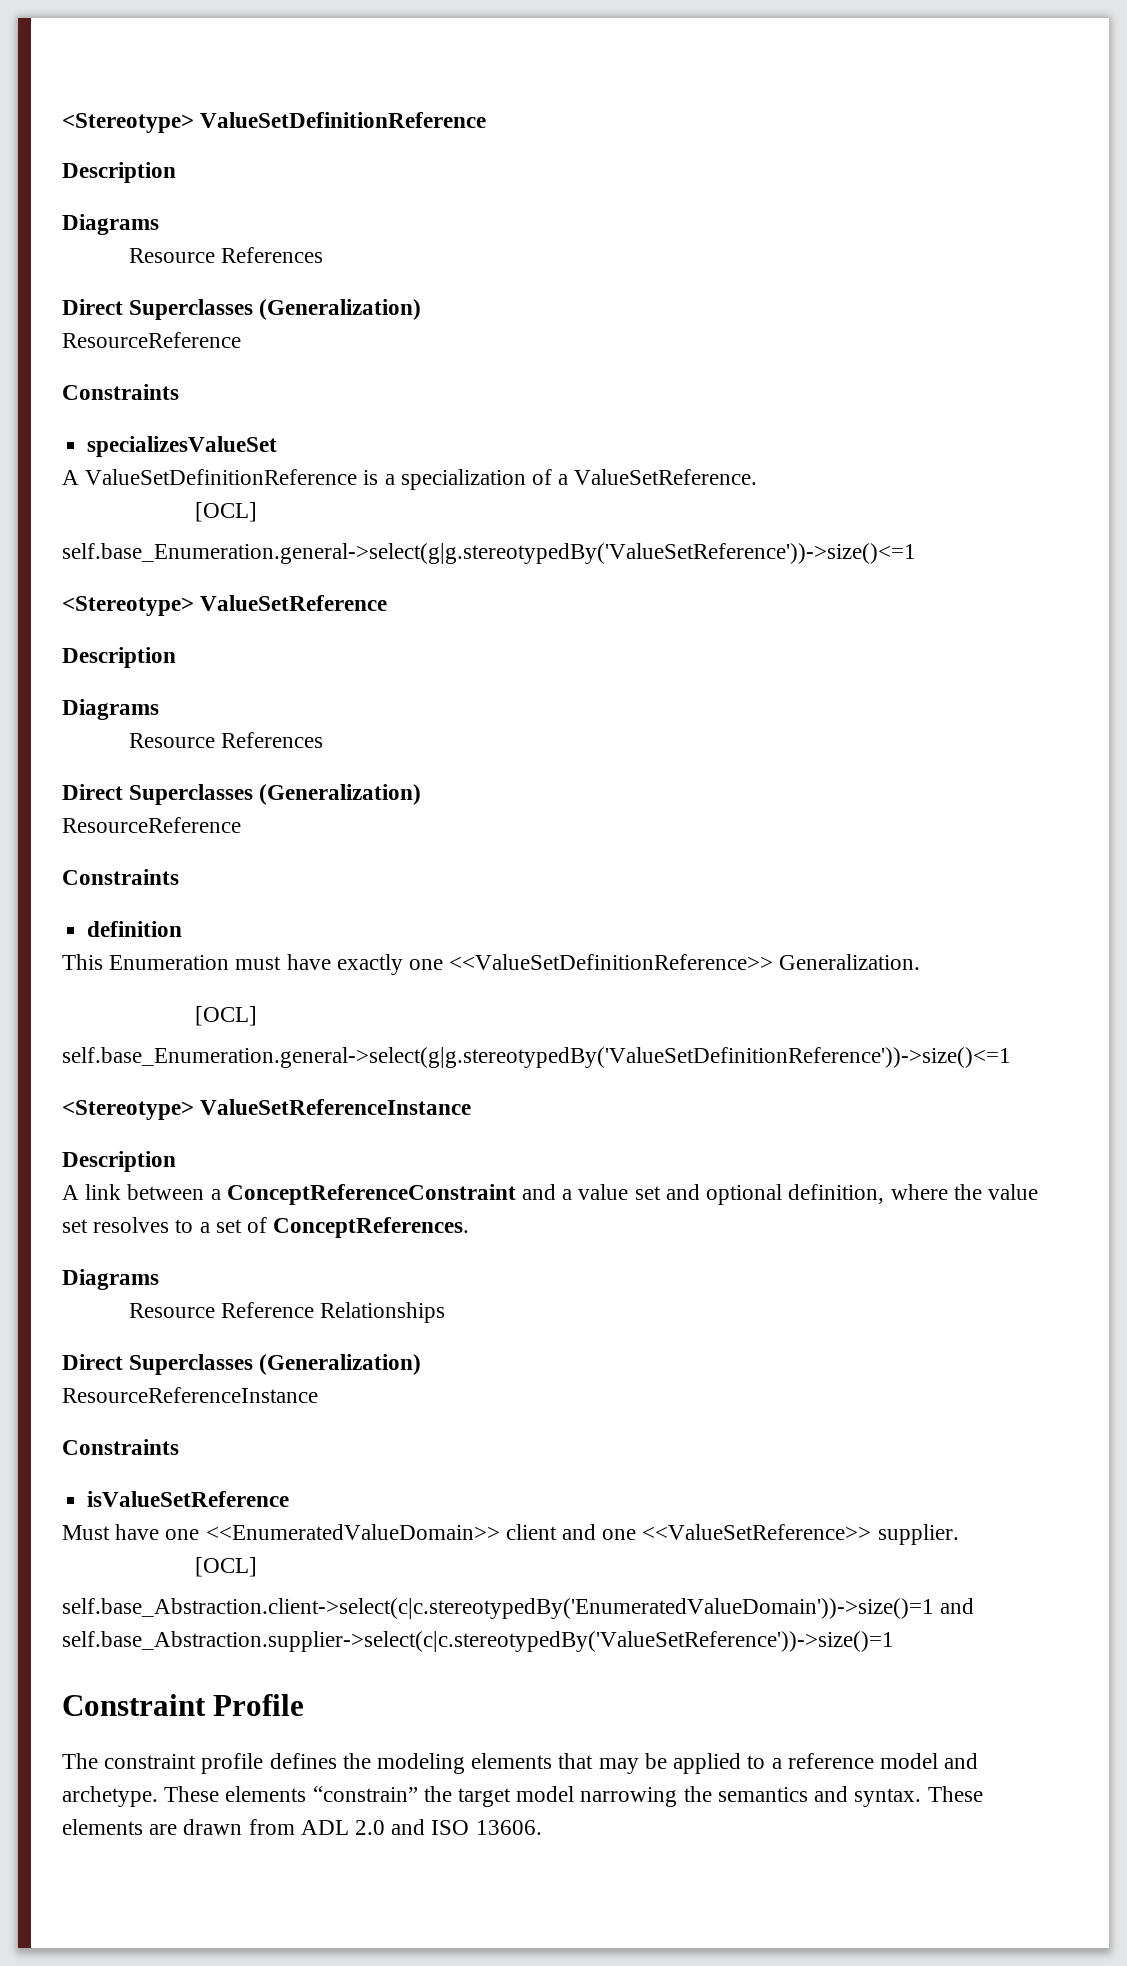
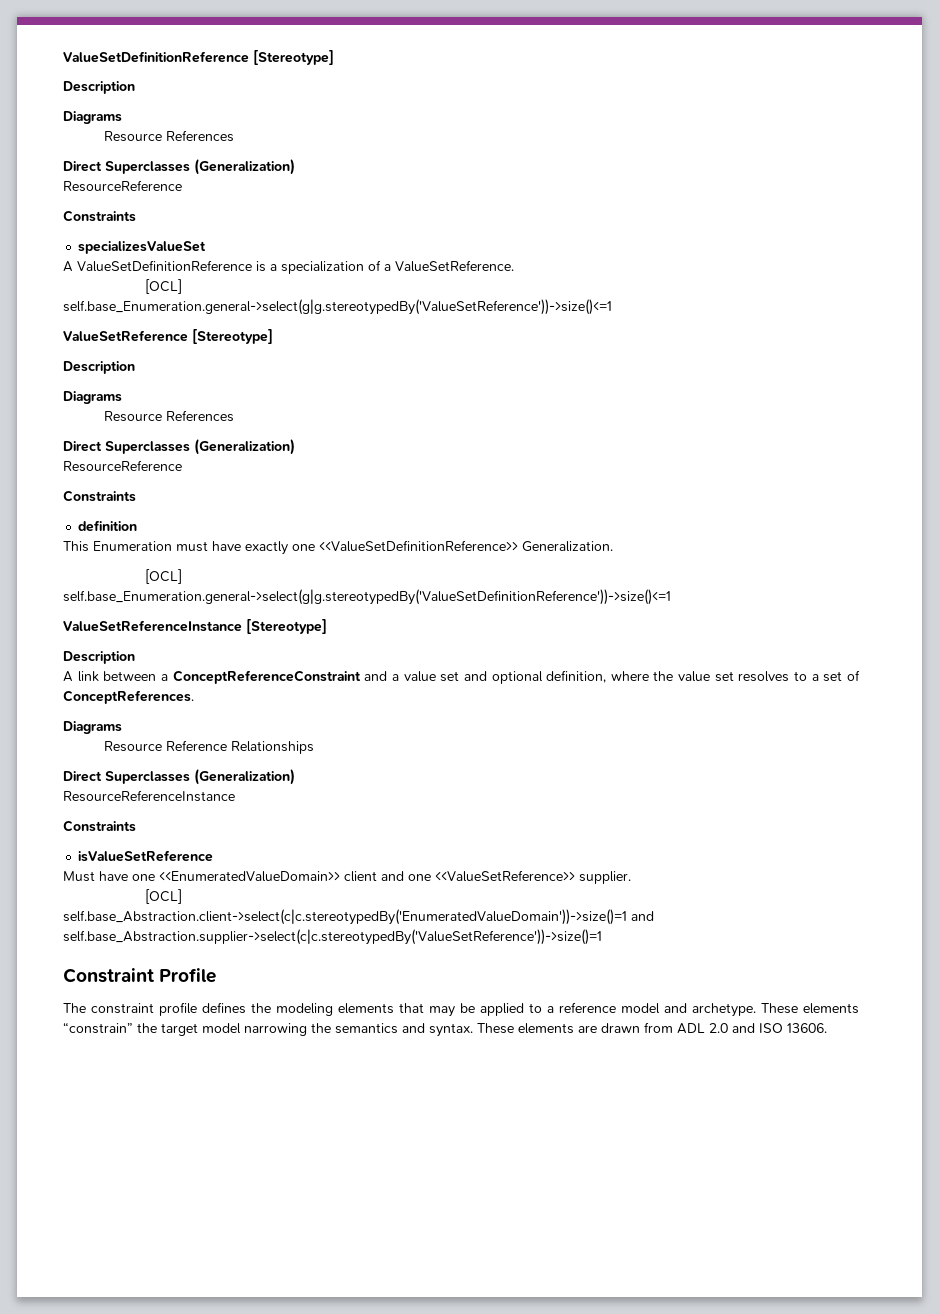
- <Stereotype> ValueSetDefinitionReference
+ ValueSetDefinitionReference [Stereotype]
- <Stereotype> ValueSetReference
+ ValueSetReference [Stereotype]
- <Stereotype> ValueSetReferenceInstance
+ ValueSetReferenceInstance [Stereotype]

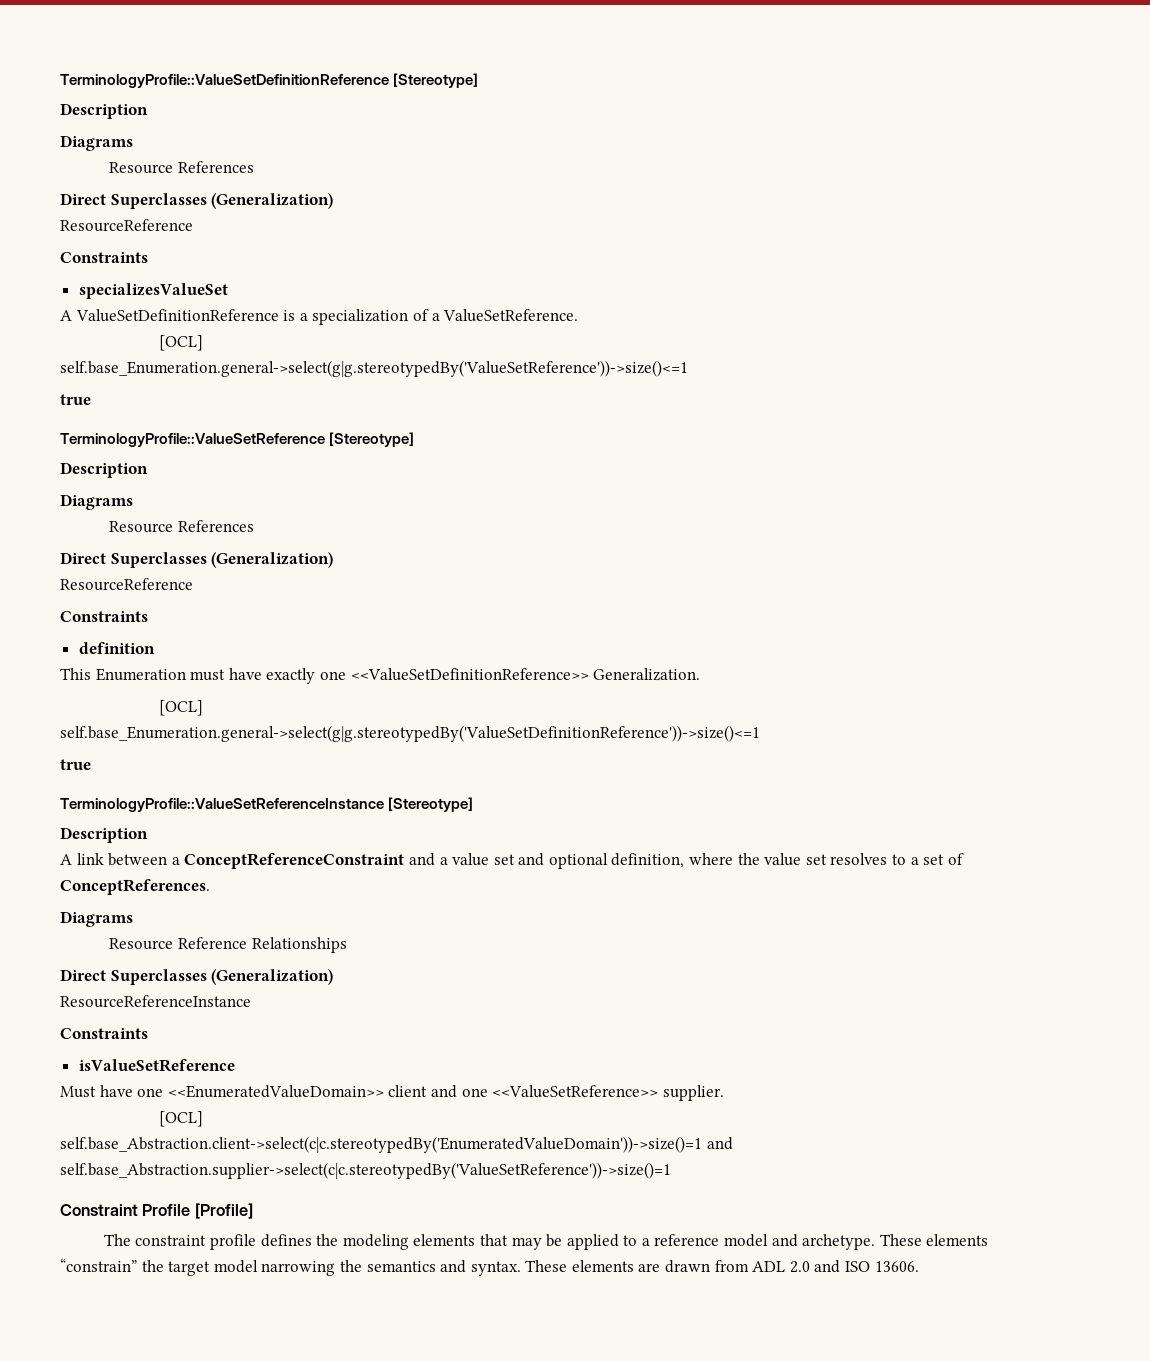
- ValueSetDefinitionReference [Stereotype]
+ TerminologyProfile::ValueSetDefinitionReference [Stereotype]
  self.base_Enumeration.general->select(g|g.stereotypedBy('ValueSetReference'))->size()<=1
- ValueSetReference [Stereotype]
+ true
+ TerminologyProfile::ValueSetReference [Stereotype]
  self.base_Enumeration.general->select(g|g.stereotypedBy('ValueSetDefinitionReference'))->size()<=1
- ValueSetReferenceInstance [Stereotype]
+ true
+ TerminologyProfile::ValueSetReferenceInstance [Stereotype]
- Constraint Profile
+ Constraint Profile [Profile]

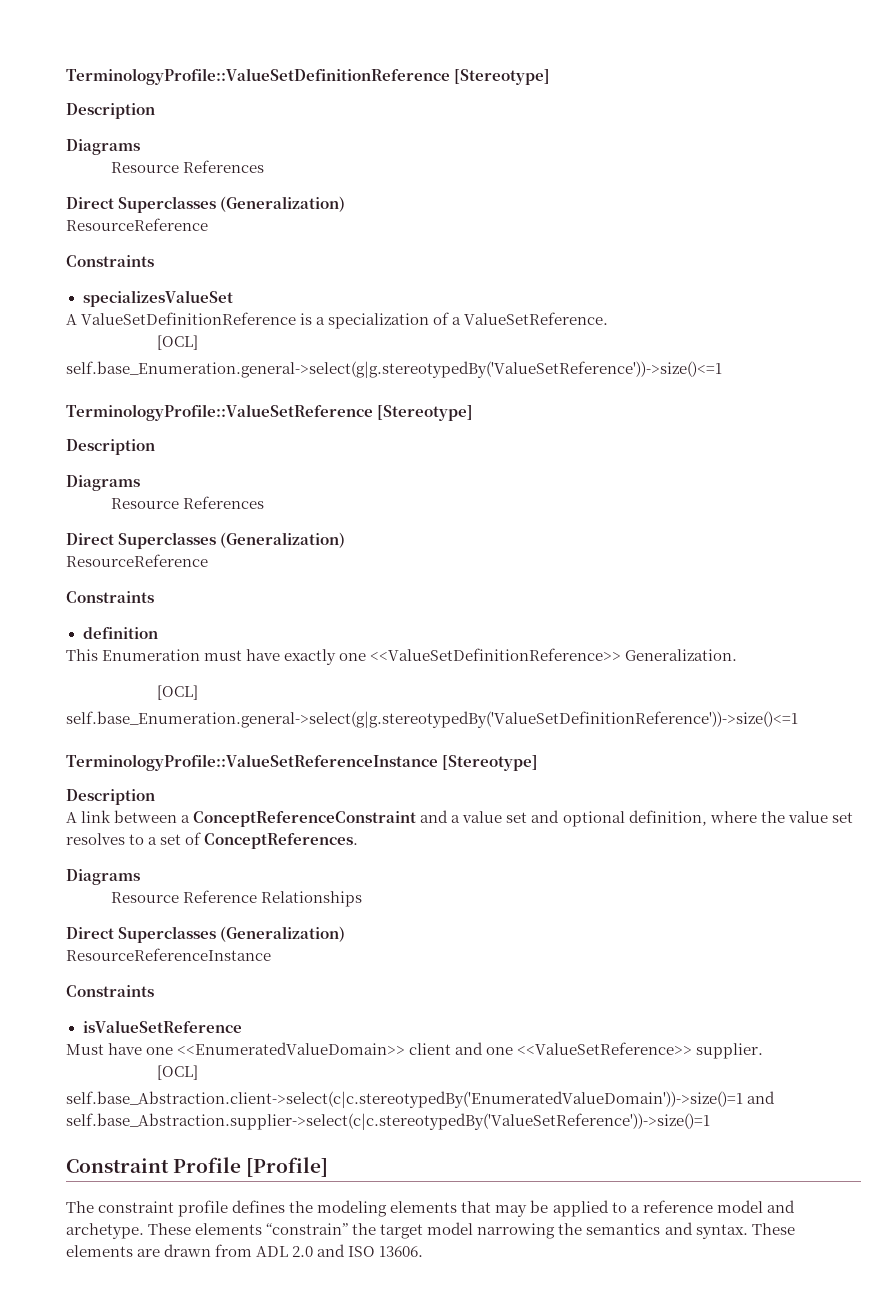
  self.base_Enumeration.general->select(g|g.stereotypedBy('ValueSetReference'))->size()<=1
- true
  self.base_Enumeration.general->select(g|g.stereotypedBy('ValueSetDefinitionReference'))->size()<=1
- true

